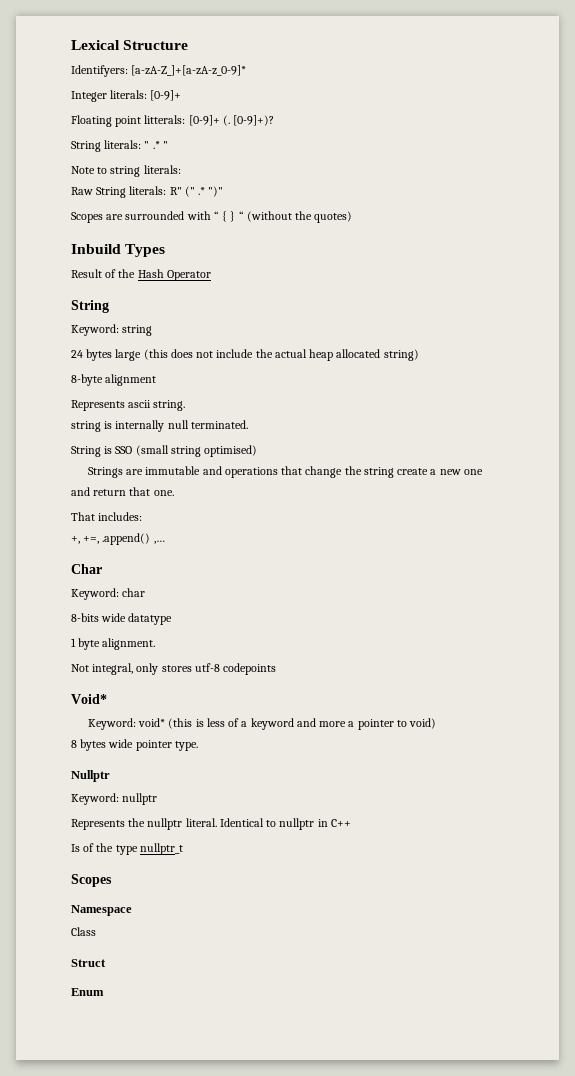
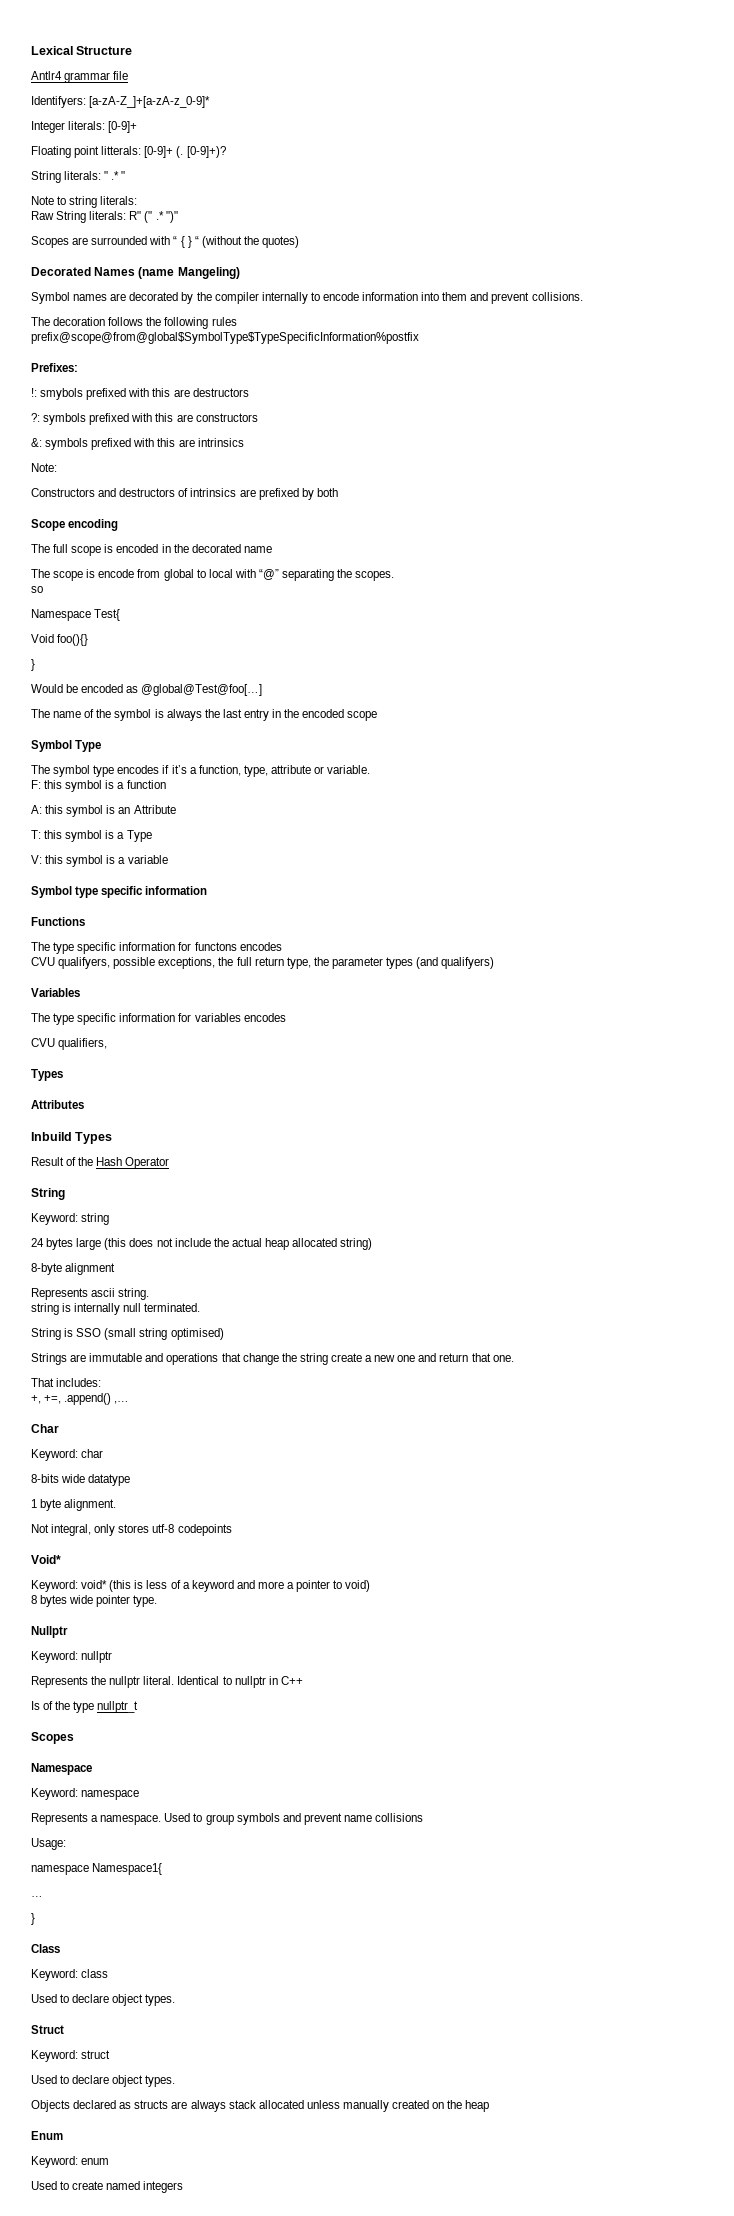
+ Antlr4 grammar file
+ Decorated Names (name Mangeling)
+ Symbol names are decorated by the compiler internally to encode information into them and prevent collisions.
+ The decoration follows the following rules
+ prefix@scope@from@global$SymbolType$TypeSpecificInformation%postfix
+ Prefixes:
+ !: smybols prefixed with this are destructors
+ ?: symbols prefixed with this are constructors
+ &: symbols prefixed with this are intrinsics
+ Note:
+ Constructors and destructors of intrinsics are prefixed by both
+ Scope encoding
+ The full scope is encoded in the decorated name
+ The scope is encode from global to local with “@” separating the scopes.
+ so
+ Namespace Test{
+ Void foo(){}
+ }
+ Would be encoded as @global@Test@foo[…]
+ The name of the symbol is always the last entry in the encoded scope
+ Symbol Type
+ The symbol type encodes if it’s a function, type, attribute or variable.
+ F: this symbol is a function
+ A: this symbol is an Attribute
+ T: this symbol is a Type
+ V: this symbol is a variable
+ Symbol type specific information
+ Functions
+ The type specific information for functons encodes
+ CVU qualifyers, possible exceptions, the full return type, the parameter types (and qualifyers)
+ Variables
+ The type specific information for variables encodes
+ CVU qualifiers,
+ Types
+ Attributes
+ Keyword: namespace
+ Represents a namespace. Used to group symbols and prevent name collisions
+ Usage:
+ namespace Namespace1{
+ …
+ }
  Class
+ Keyword: class
+ Used to declare object types.
  Struct
+ Keyword: struct
+ Used to declare object types.
+ Objects declared as structs are always stack allocated unless manually created on the heap
  Enum
+ Keyword: enum
+ Used to create named integers

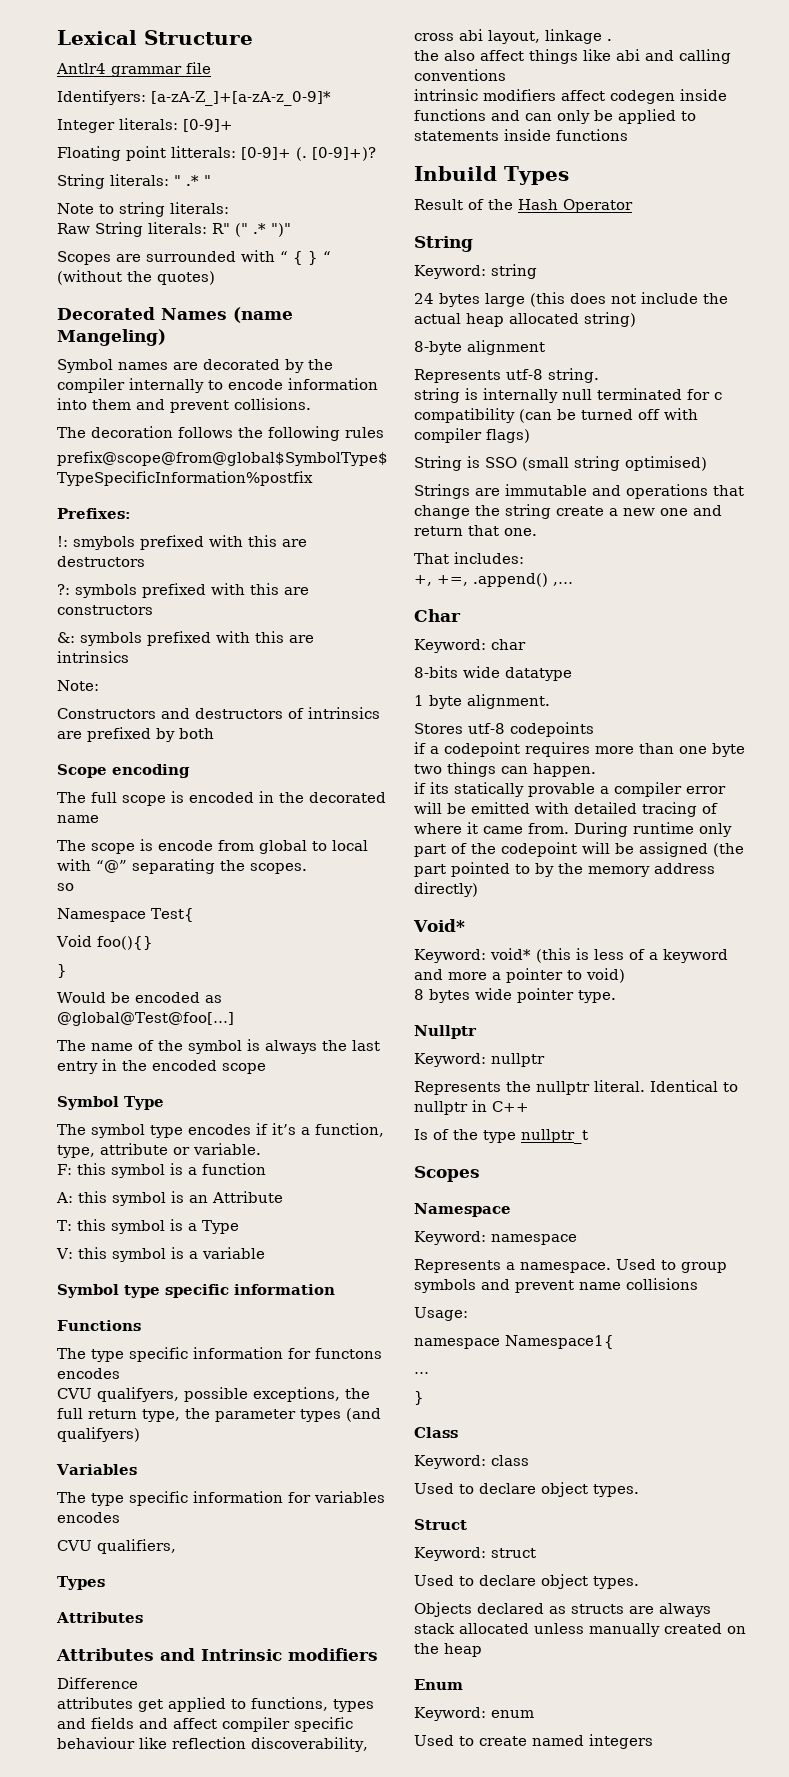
+ Attributes and Intrinsic modifiers
+ Difference
+ attributes get applied to functions, types and fields and affect compiler specific behaviour like reflection discoverability, cross abi layout, linkage .
+ the also affect things like abi and calling conventions
+ intrinsic modifiers affect codegen inside functions and can only be applied to statements inside functions
- Represents ascii string.
+ Represents utf-8 string.
- string is internally null terminated.
+ string is internally null terminated for c compatibility (can be turned off with compiler flags)
- Not integral, only stores utf-8 codepoints
+ Stores utf-8 codepoints
+ if a codepoint requires more than one byte two things can happen.
+ if its statically provable a compiler error will be emitted with detailed tracing of where it came from. During runtime only part of the codepoint will be assigned (the part pointed to by the memory address directly)

